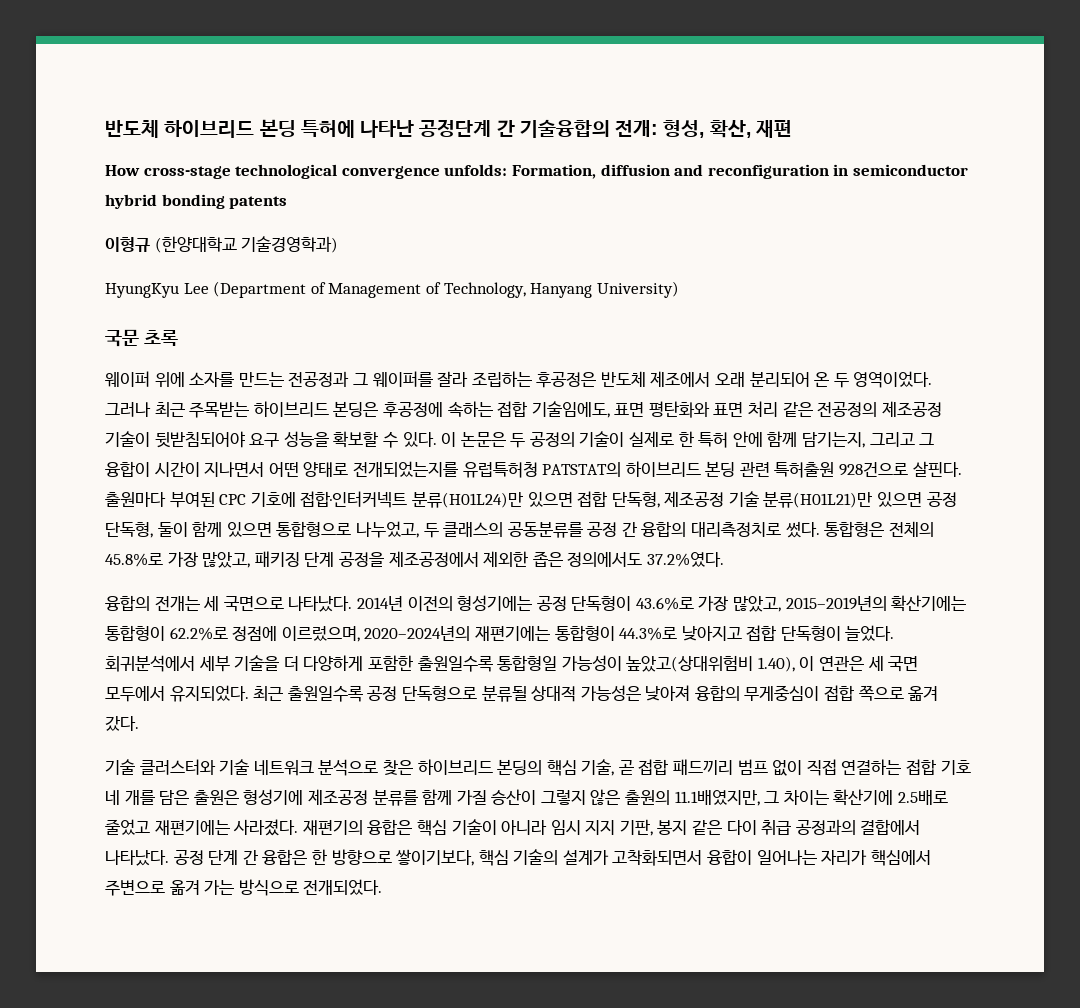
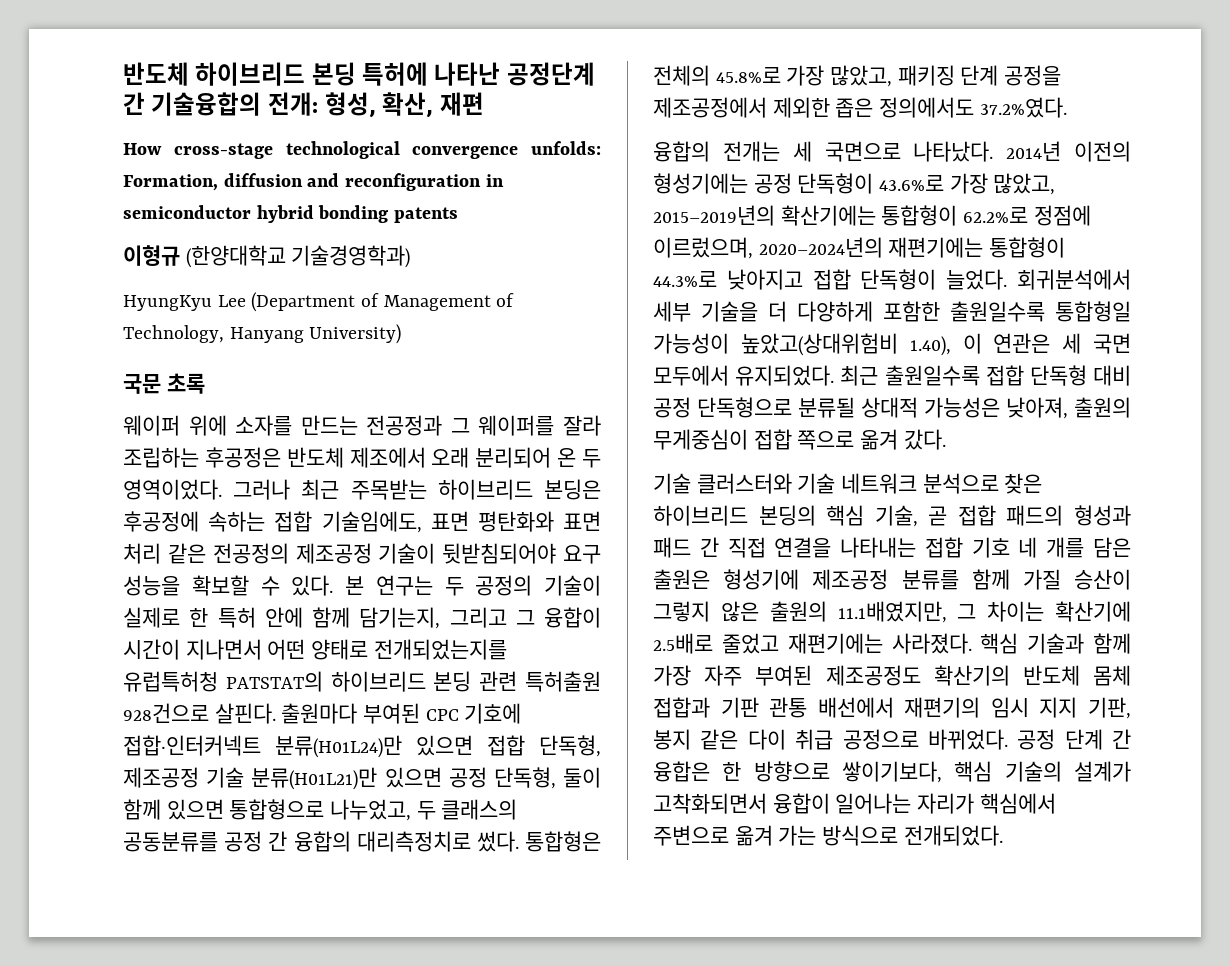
- 이 논문은 두 공정의 기술이 실제로 한 특허 안에 함께 담기는지, 그리고 그 융합이 시간이 지나면서 어떤 양태로 전개되었는지를 유럽특허청 PATSTAT의 하이브리드 본딩 관련 특허출원 928건으로 살핀다.
+ 본 연구는 두 공정의 기술이 실제로 한 특허 안에 함께 담기는지, 그리고 그 융합이 시간이 지나면서 어떤 양태로 전개되었는지를 유럽특허청 PATSTAT의 하이브리드 본딩 관련 특허출원 928건으로 살핀다.
- 최근 출원일수록 공정 단독형으로 분류될 상대적 가능성은 낮아져 융합의 무게중심이 접합 쪽으로 옮겨 갔다.
+ 최근 출원일수록 접합 단독형 대비 공정 단독형으로 분류될 상대적 가능성은 낮아져, 출원의 무게중심이 접합 쪽으로 옮겨 갔다.
- 기술 클러스터와 기술 네트워크 분석으로 찾은 하이브리드 본딩의 핵심 기술, 곧 접합 패드끼리 범프 없이 직접 연결하는 접합 기호 네 개를 담은 출원은 형성기에 제조공정 분류를 함께 가질 승산이 그렇지 않은 출원의 11.1배였지만, 그 차이는 확산기에 2.5배로 줄었고 재편기에는 사라졌다.
+ 기술 클러스터와 기술 네트워크 분석으로 찾은 하이브리드 본딩의 핵심 기술, 곧 접합 패드의 형성과 패드 간 직접 연결을 나타내는 접합 기호 네 개를 담은 출원은 형성기에 제조공정 분류를 함께 가질 승산이 그렇지 않은 출원의 11.1배였지만, 그 차이는 확산기에 2.5배로 줄었고 재편기에는 사라졌다.
- 재편기의 융합은 핵심 기술이 아니라 임시 지지 기판, 봉지 같은 다이 취급 공정과의 결합에서 나타났다.
+ 핵심 기술과 함께 가장 자주 부여된 제조공정도 확산기의 반도체 몸체 접합과 기판 관통 배선에서 재편기의 임시 지지 기판, 봉지 같은 다이 취급 공정으로 바뀌었다.

